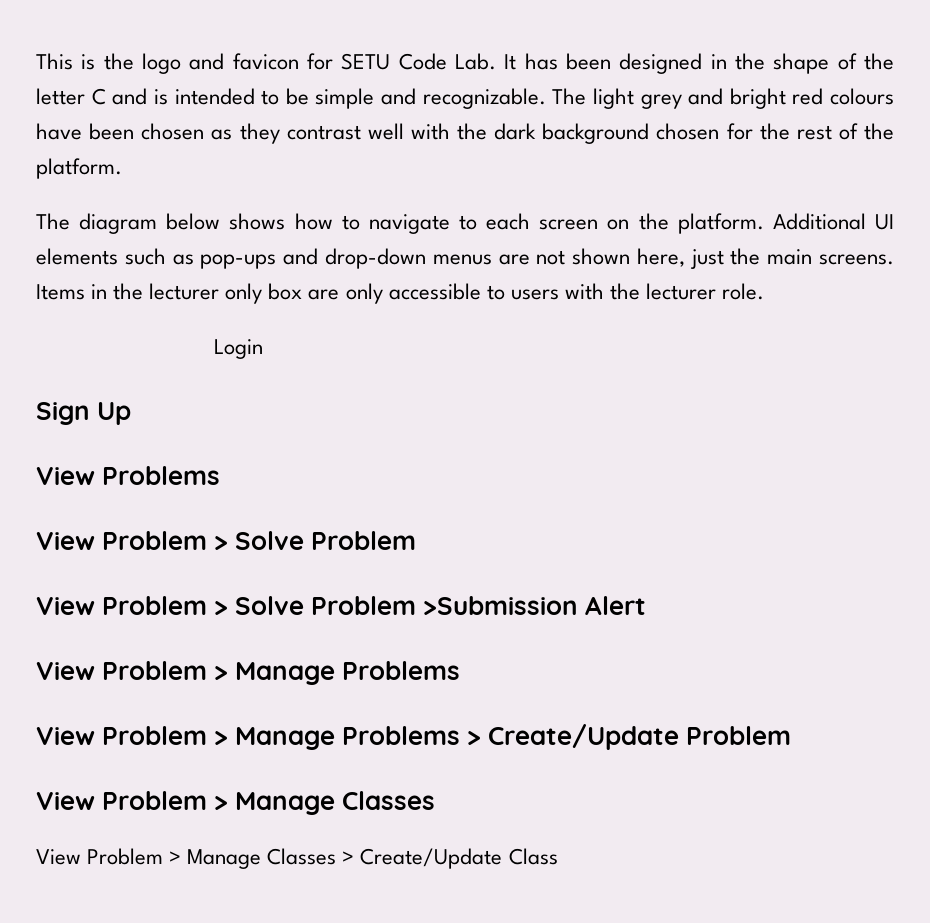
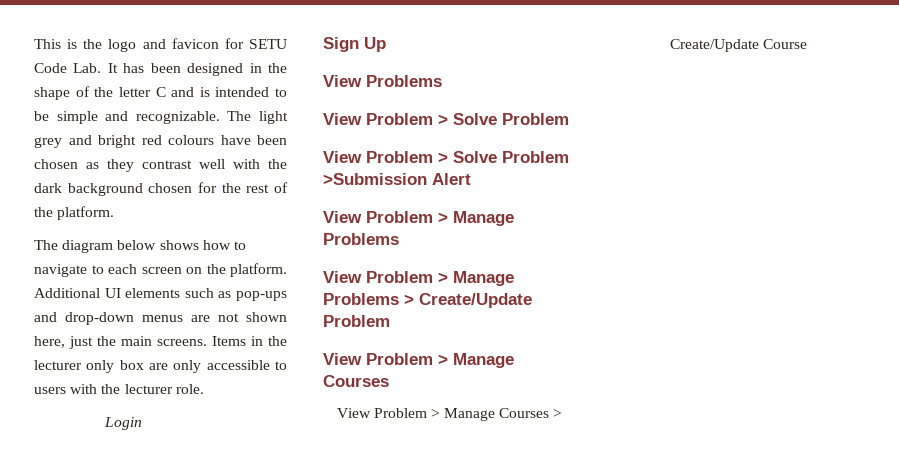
  View Problem > Manage Problems > Create/Update Problem
- View Problem > Manage Classes
- View Problem > Manage Classes > Create/Update Class
+ View Problem > Manage Courses
+ View Problem > Manage Courses > Create/Update Course

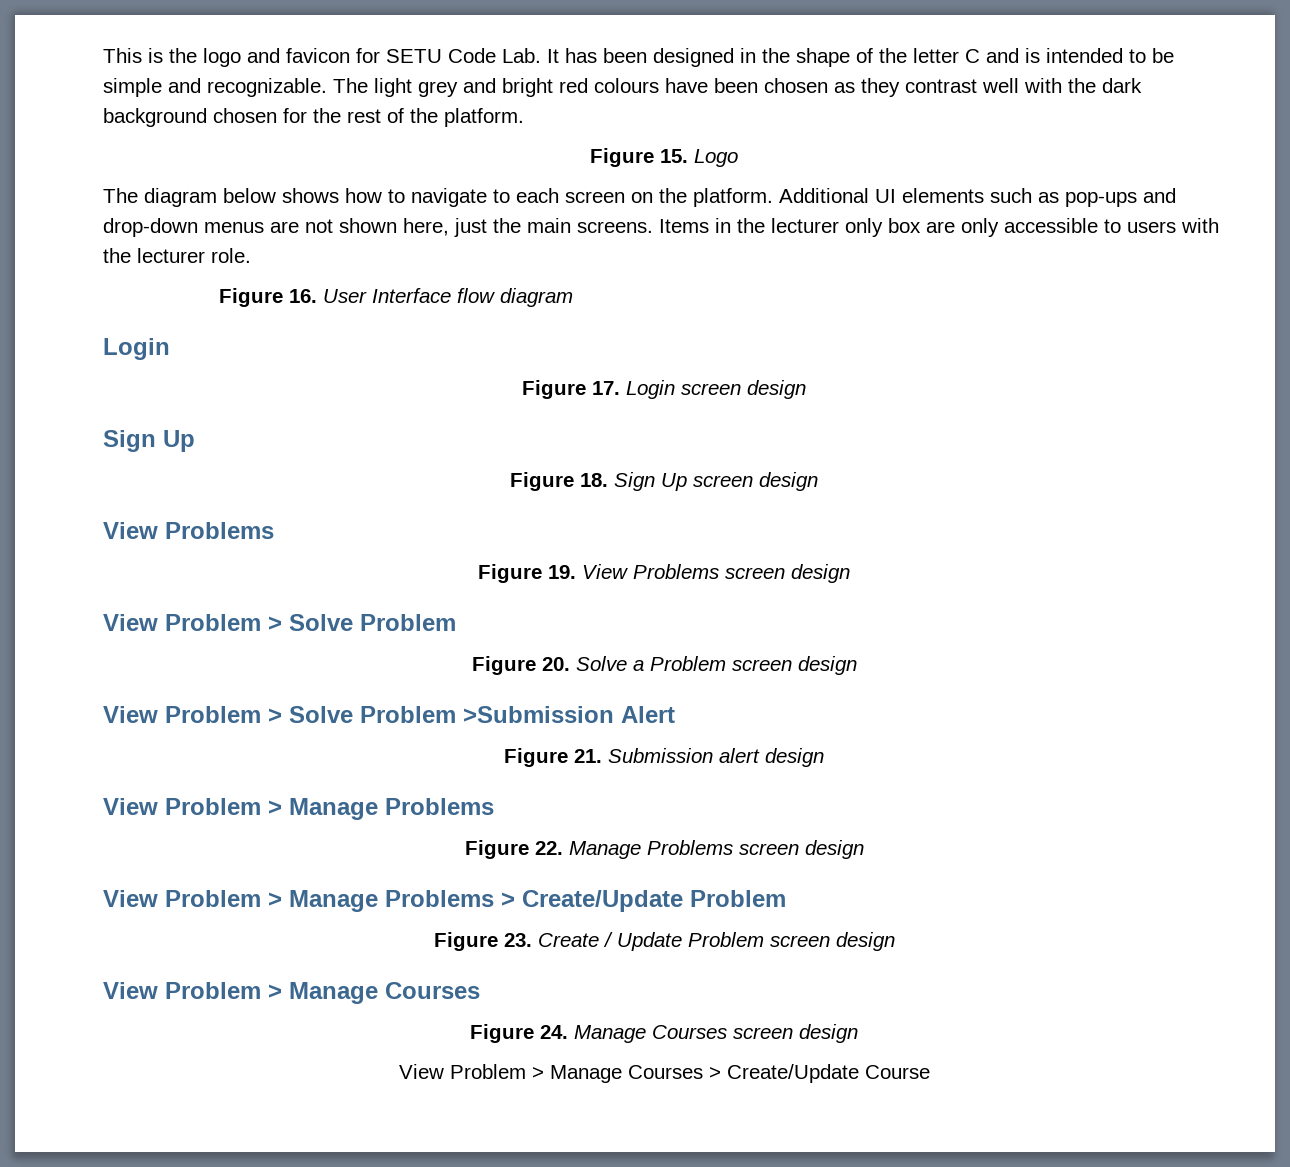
+ Figure 15. Logo
+ Figure 16. User Interface flow diagram
  Login
+ Figure 17. Login screen design
  Sign Up
+ Figure 18. Sign Up screen design
  View Problems
+ Figure 19. View Problems screen design
  View Problem > Solve Problem
+ Figure 20. Solve a Problem screen design
  View Problem > Solve Problem >Submission Alert
+ Figure 21. Submission alert design
  View Problem > Manage Problems
+ Figure 22. Manage Problems screen design
  View Problem > Manage Problems > Create/Update Problem
+ Figure 23. Create / Update Problem screen design
  View Problem > Manage Courses
+ Figure 24. Manage Courses screen design

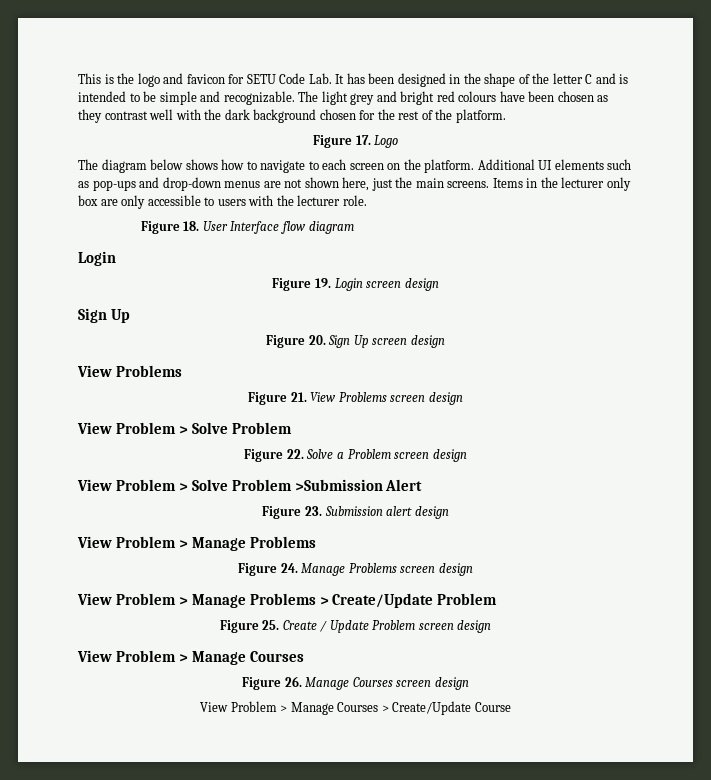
- Figure 15. Logo
+ Figure 17. Logo
- Figure 16. User Interface flow diagram
+ Figure 18. User Interface flow diagram
- Figure 17. Login screen design
+ Figure 19. Login screen design
- Figure 18. Sign Up screen design
+ Figure 20. Sign Up screen design
- Figure 19. View Problems screen design
+ Figure 21. View Problems screen design
- Figure 20. Solve a Problem screen design
+ Figure 22. Solve a Problem screen design
- Figure 21. Submission alert design
+ Figure 23. Submission alert design
- Figure 22. Manage Problems screen design
+ Figure 24. Manage Problems screen design
- Figure 23. Create / Update Problem screen design
+ Figure 25. Create / Update Problem screen design
- Figure 24. Manage Courses screen design
+ Figure 26. Manage Courses screen design

